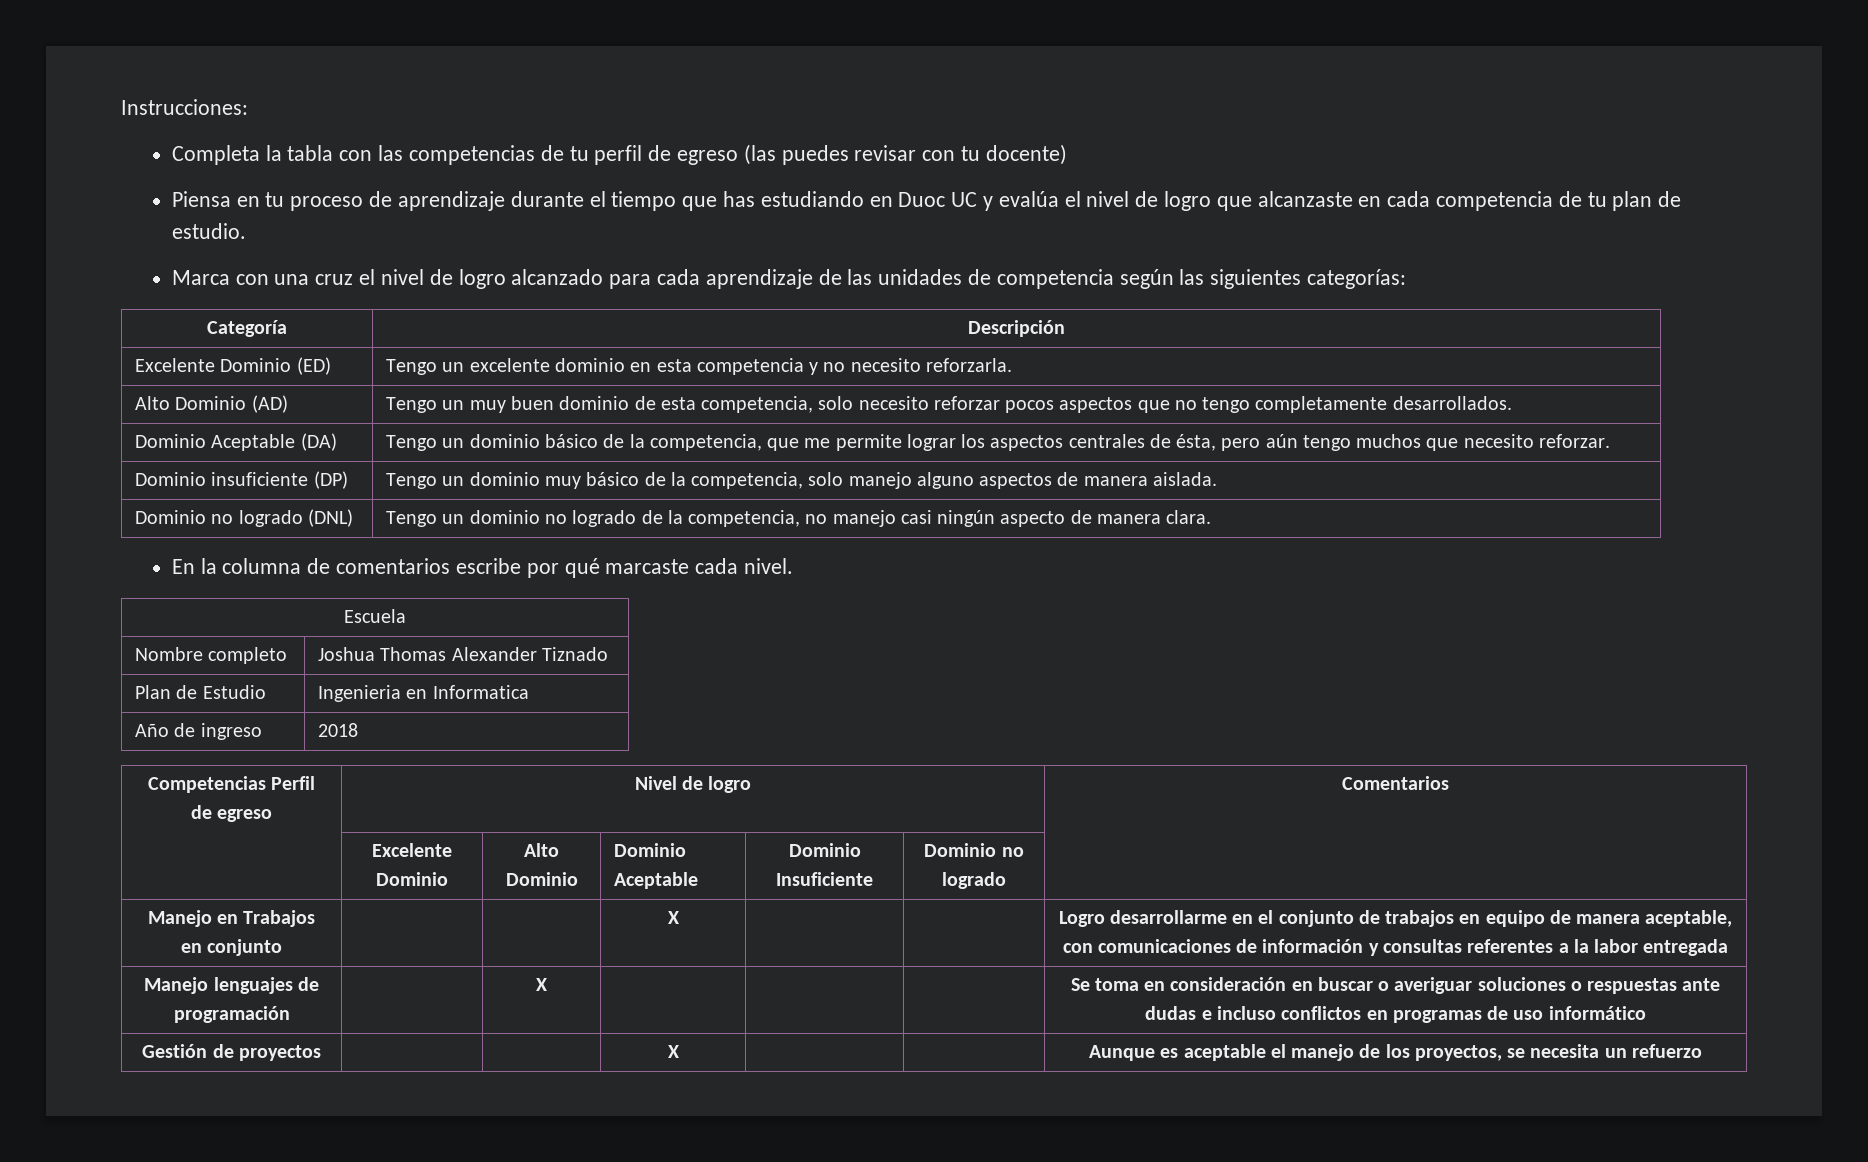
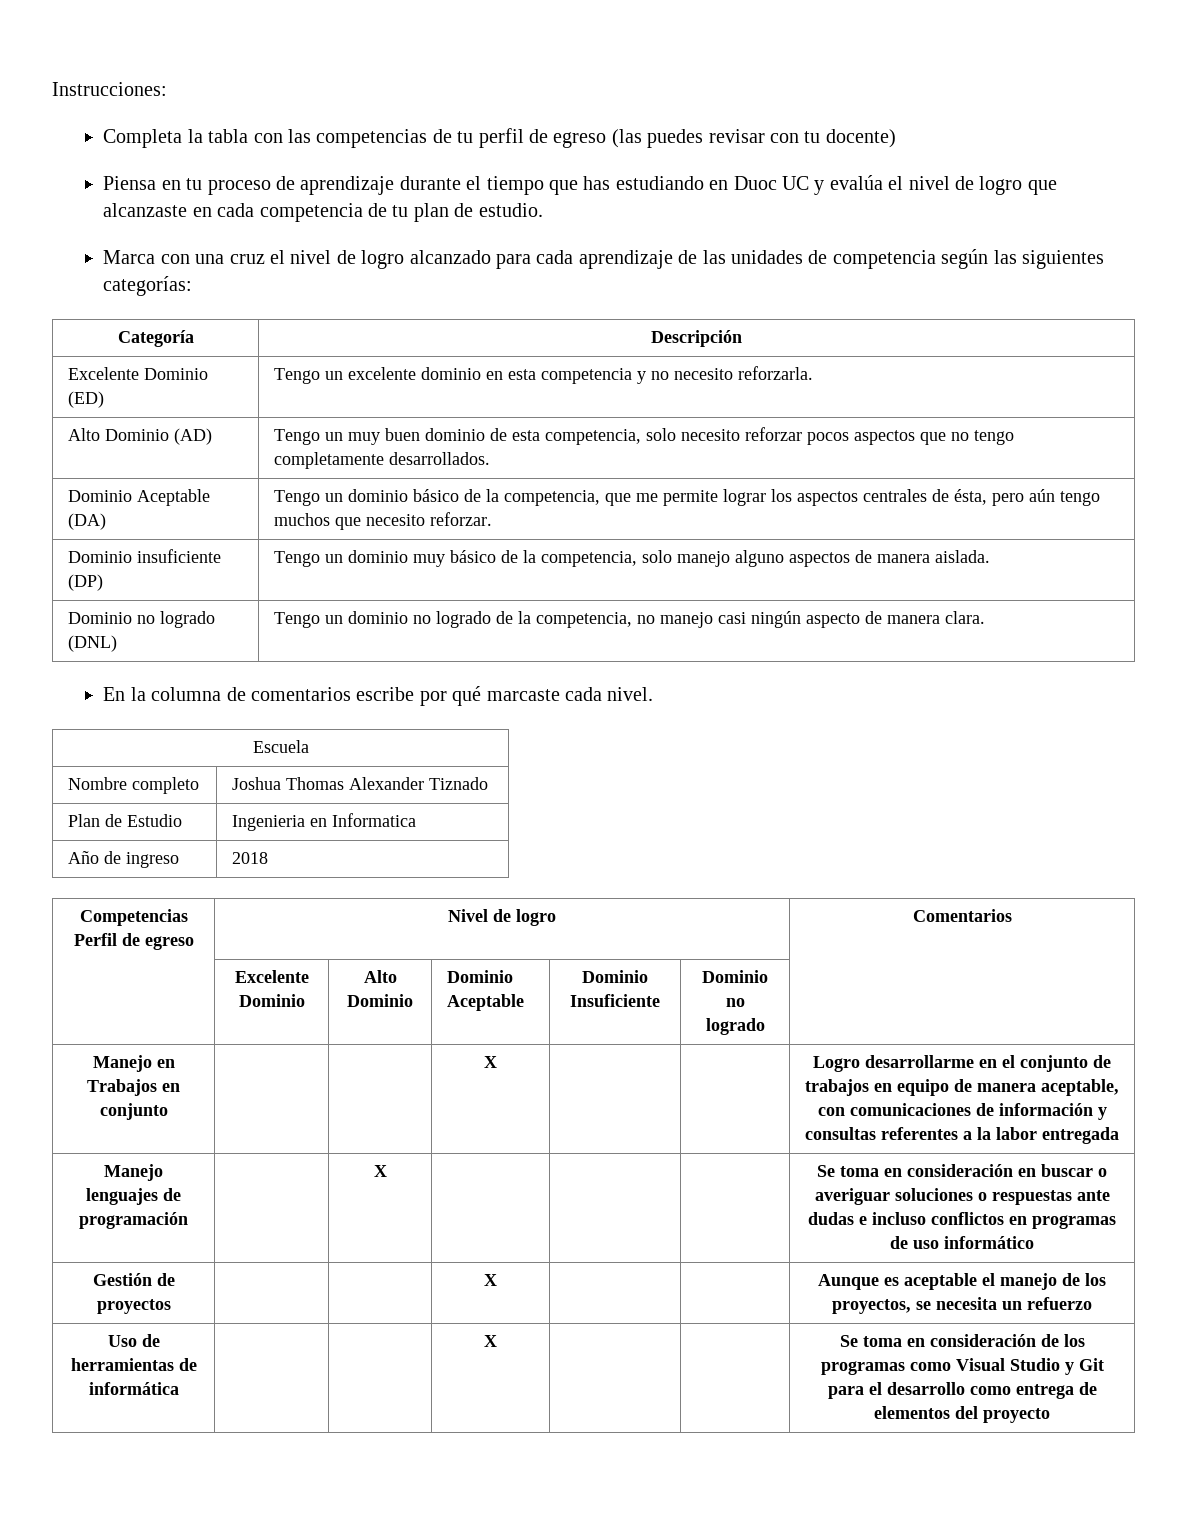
+ Uso de herramientas de informática | | | X | | | Se toma en consideración de los programas como Visual Studio y Git para el desarrollo como entrega de elementos del proyecto

